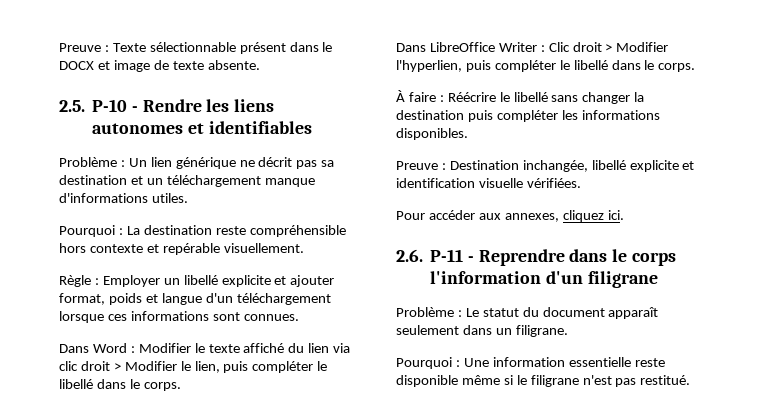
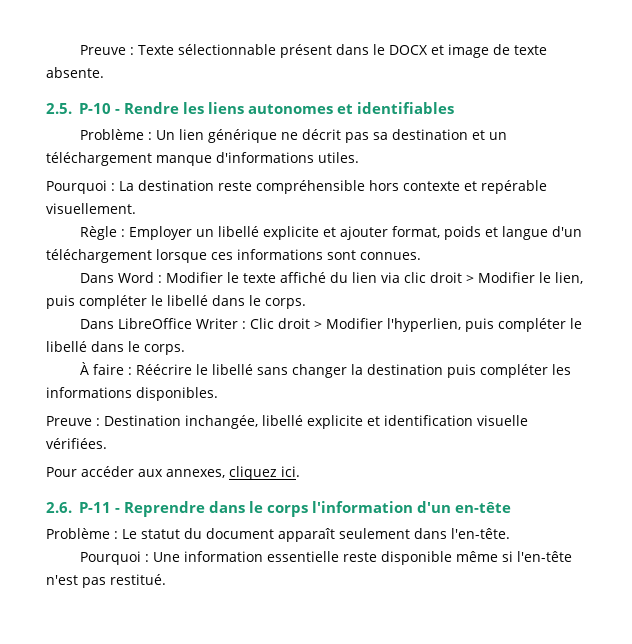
- 2.6. P-11 - Reprendre dans le corps l'information d'un filigrane
+ 2.6. P-11 - Reprendre dans le corps l'information d'un en-tête
- Problème : Le statut du document apparaît seulement dans un filigrane.
+ Problème : Le statut du document apparaît seulement dans l'en-tête.
- Pourquoi : Une information essentielle reste disponible même si le filigrane n'est pas restitué.
+ Pourquoi : Une information essentielle reste disponible même si l'en-tête n'est pas restitué.

